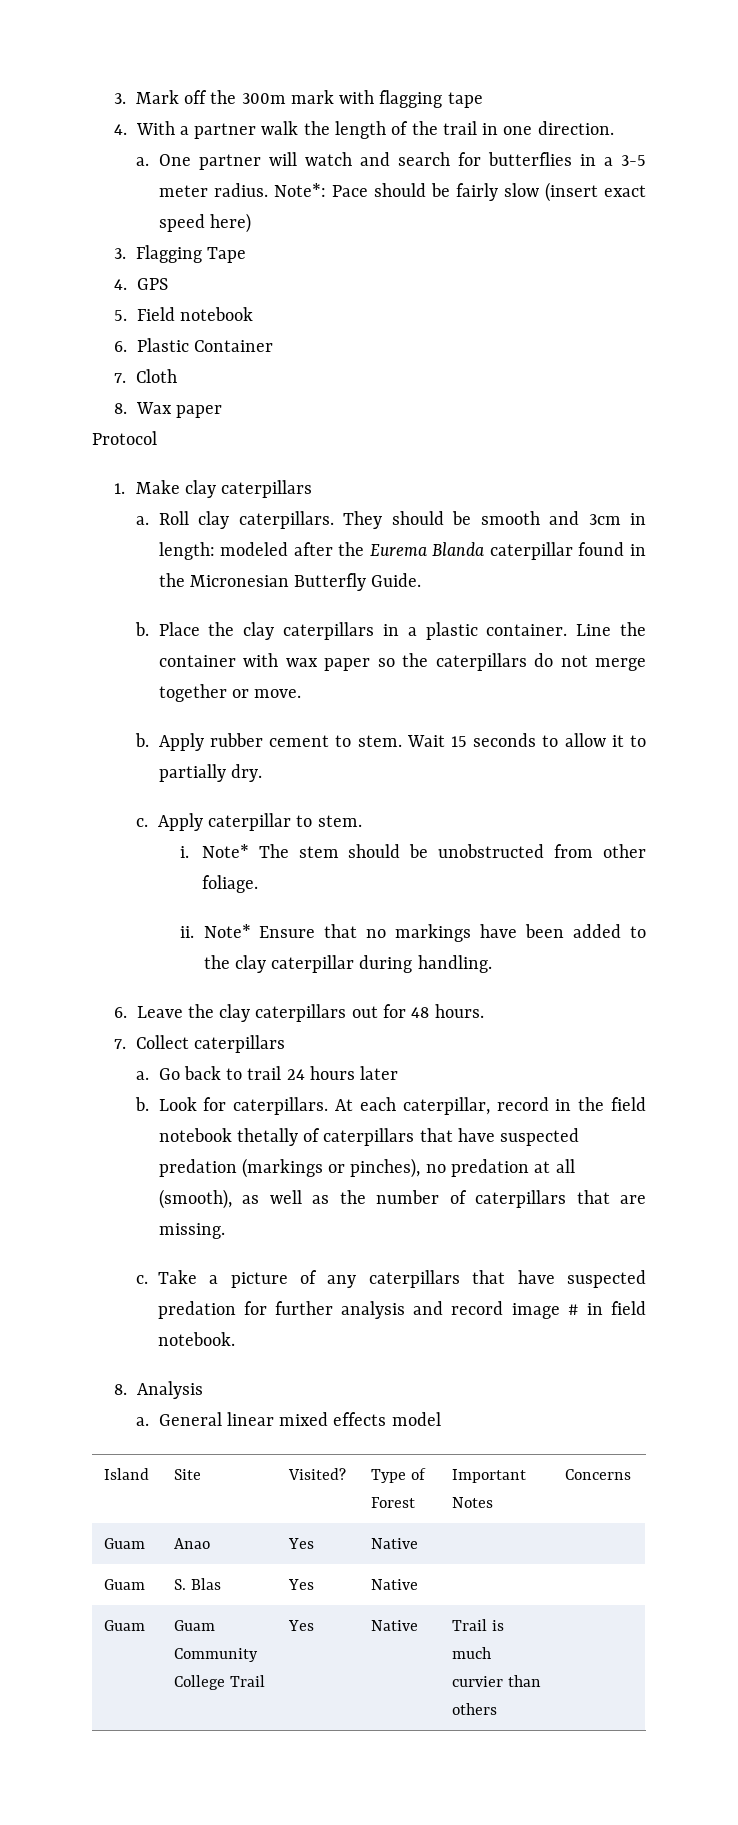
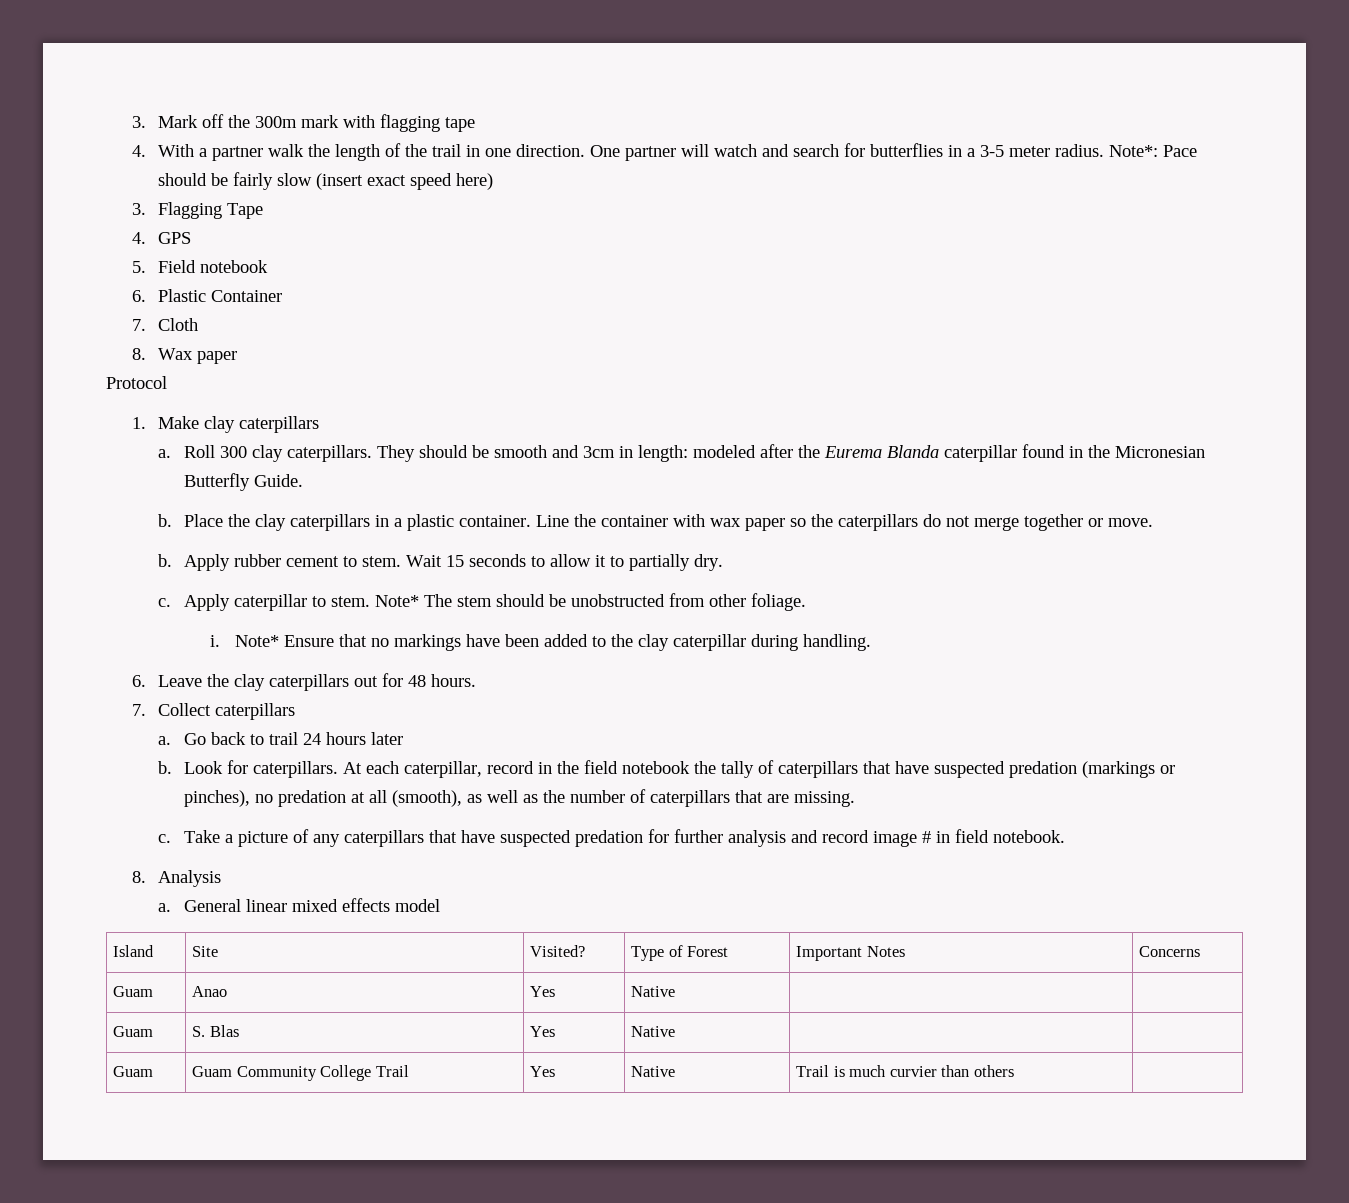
- 4. With a partner walk the length of the trail in one direction.
- a. One partner will watch and search for butterflies in a 3-5 meter radius.
+ 4. With a partner walk the length of the trail in one direction. One partner will watch and search for butterflies in a 3-5 meter radius.
- Roll clay caterpillars.
+ Roll 300 clay caterpillars.
- Apply caterpillar to stem.
- i. Note* The stem should be unobstructed from other foliage.
+ Apply caterpillar to stem. Note* The stem should be unobstructed from other foliage.
- ii.
+ i.
- At each caterpillar, record in the field notebook thetally of caterpillars that have suspected predation (markings or pinches), no predation at all (smooth), as well as the number of caterpillars that are missing.
+ At each caterpillar, record in the field notebook the tally of caterpillars that have suspected predation (markings or pinches), no predation at all (smooth), as well as the number of caterpillars that are missing.

